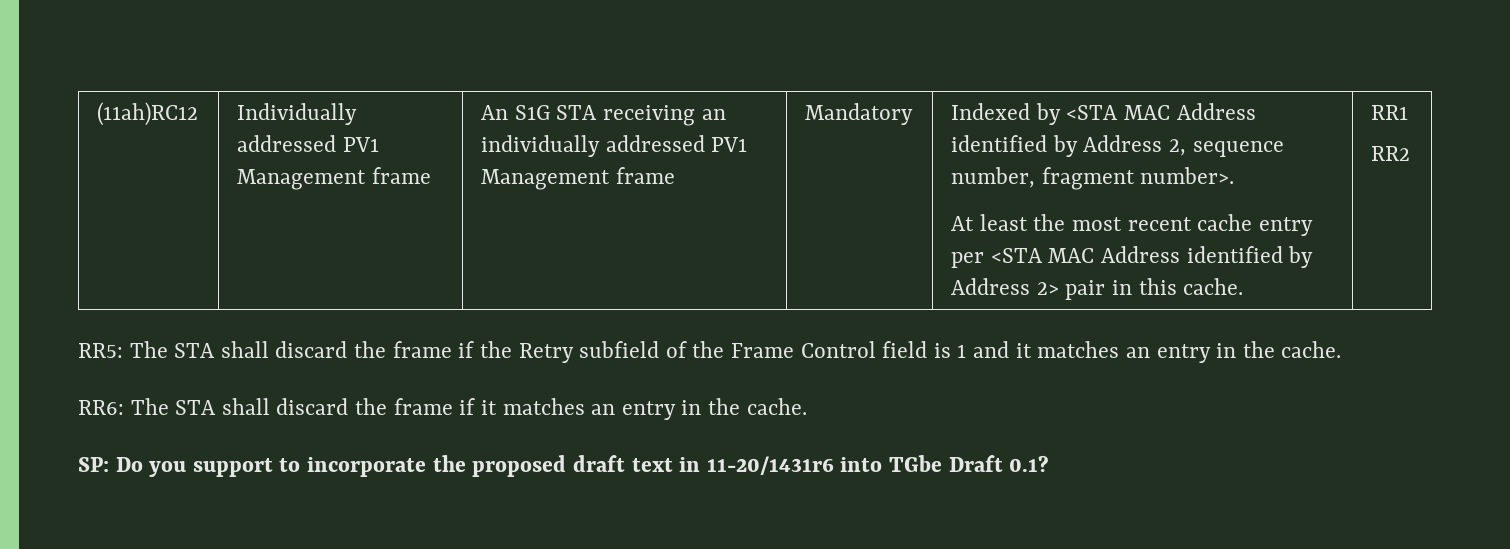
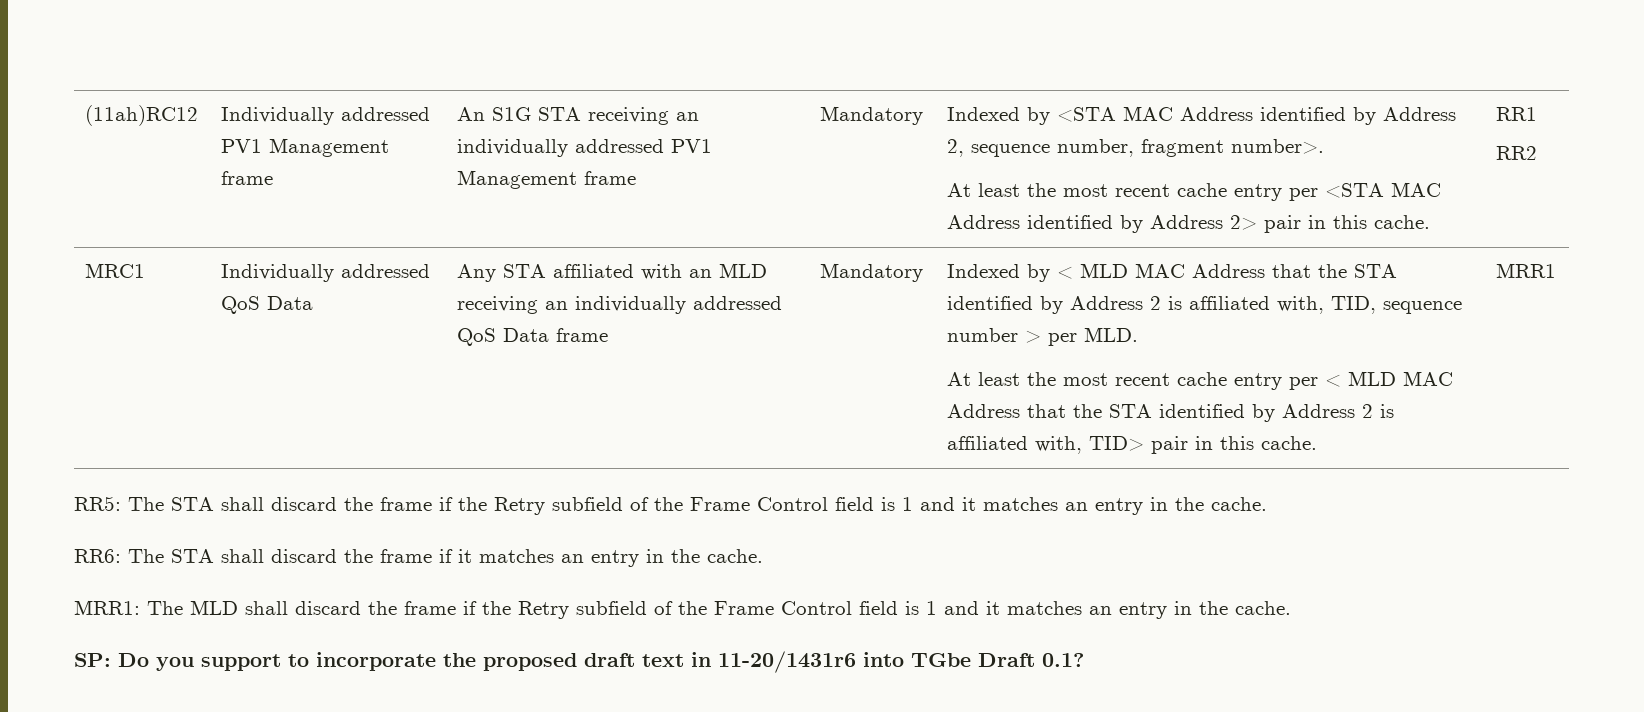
+ MRC1 | Individually addressed QoS Data | Any STA affiliated with an MLD receiving an individually addressed QoS Data frame | Mandatory | Indexed by < MLD MAC Address that the STA identified by Address 2 is affiliated with, TID, sequence number > per MLD.
+ At least the most recent cache entry per < MLD MAC Address that the STA identified by Address 2 is affiliated with, TID> pair in this cache. | MRR1
+ MRR1: The MLD shall discard the frame if the Retry subfield of the Frame Control field is 1 and it matches an entry in the cache.

